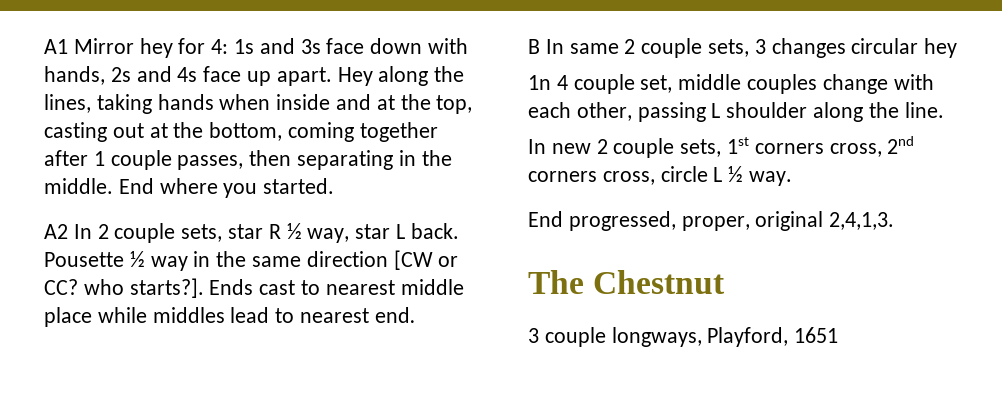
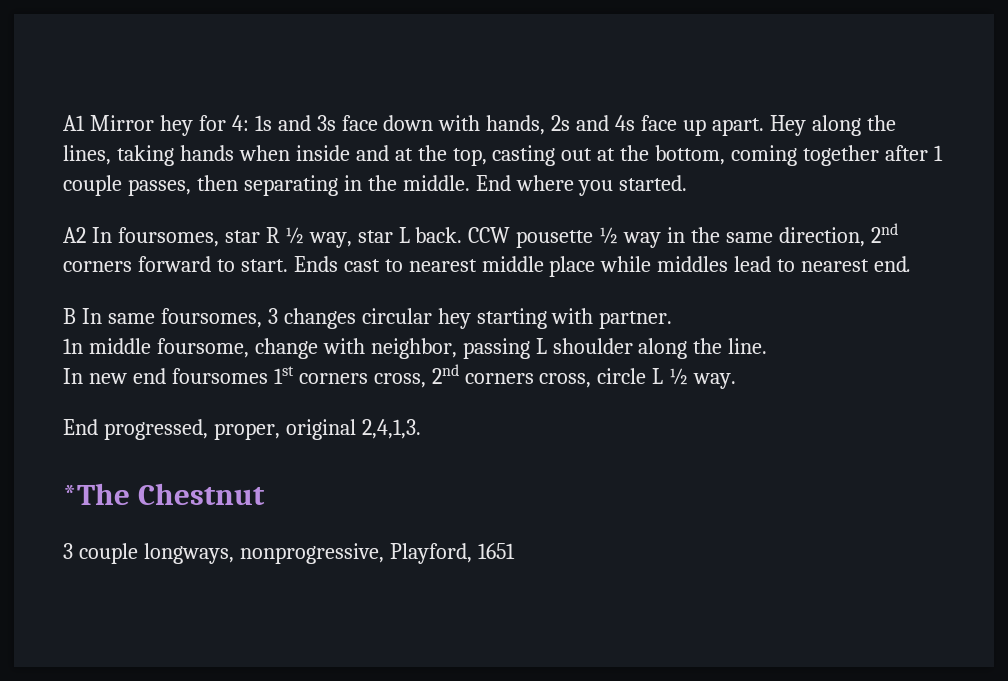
- A2 In 2 couple sets, star R ½ way, star L back.
+ A2 In foursomes, star R ½ way, star L back.
- Pousette ½ way in the same direction [CW or CC? who starts?].
+ CCW pousette ½ way in the same direction, 2nd corners forward to start.
- B In same 2 couple sets, 3 changes circular hey
- 1n 4 couple set, middle couples change with each other, passing L shoulder along the line.
+ B In same foursomes, 3 changes circular hey starting with partner.
+ 1n middle foursome, change with neighbor, passing L shoulder along the line.
- In new 2 couple sets, 1st corners cross, 2nd corners cross, circle L ½ way.
+ In new end foursomes 1st corners cross, 2nd corners cross, circle L ½ way.
- The Chestnut
+ *The Chestnut
- 3 couple longways, Playford, 1651
+ 3 couple longways, nonprogressive, Playford, 1651

